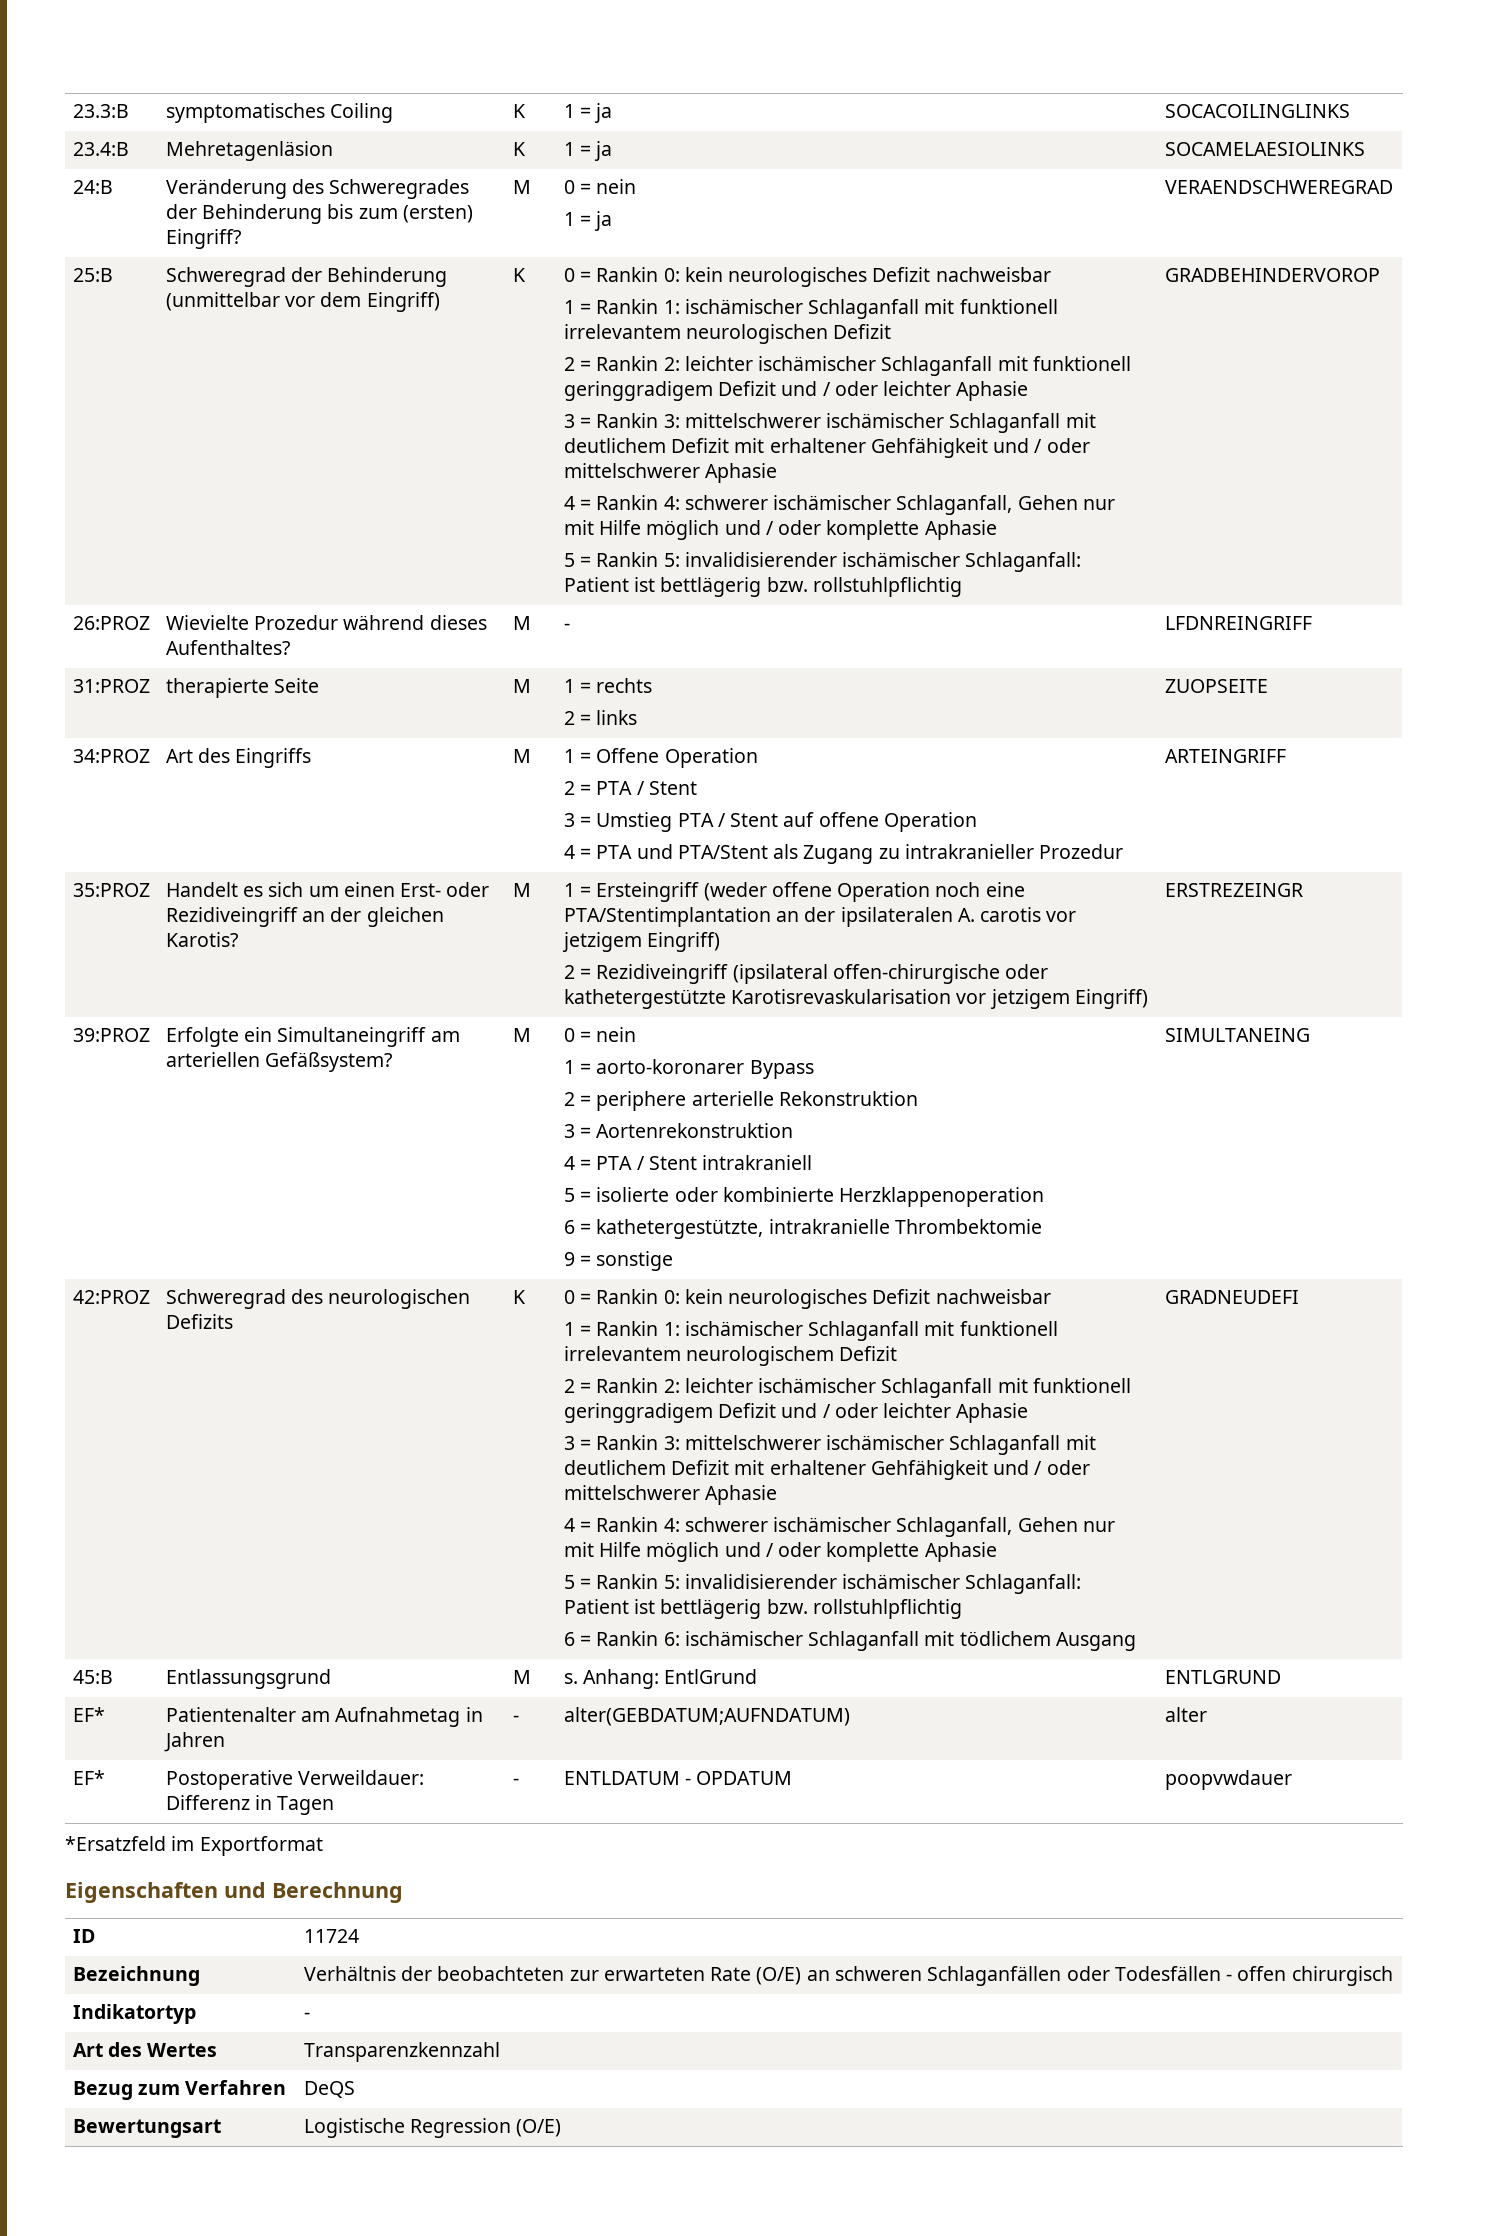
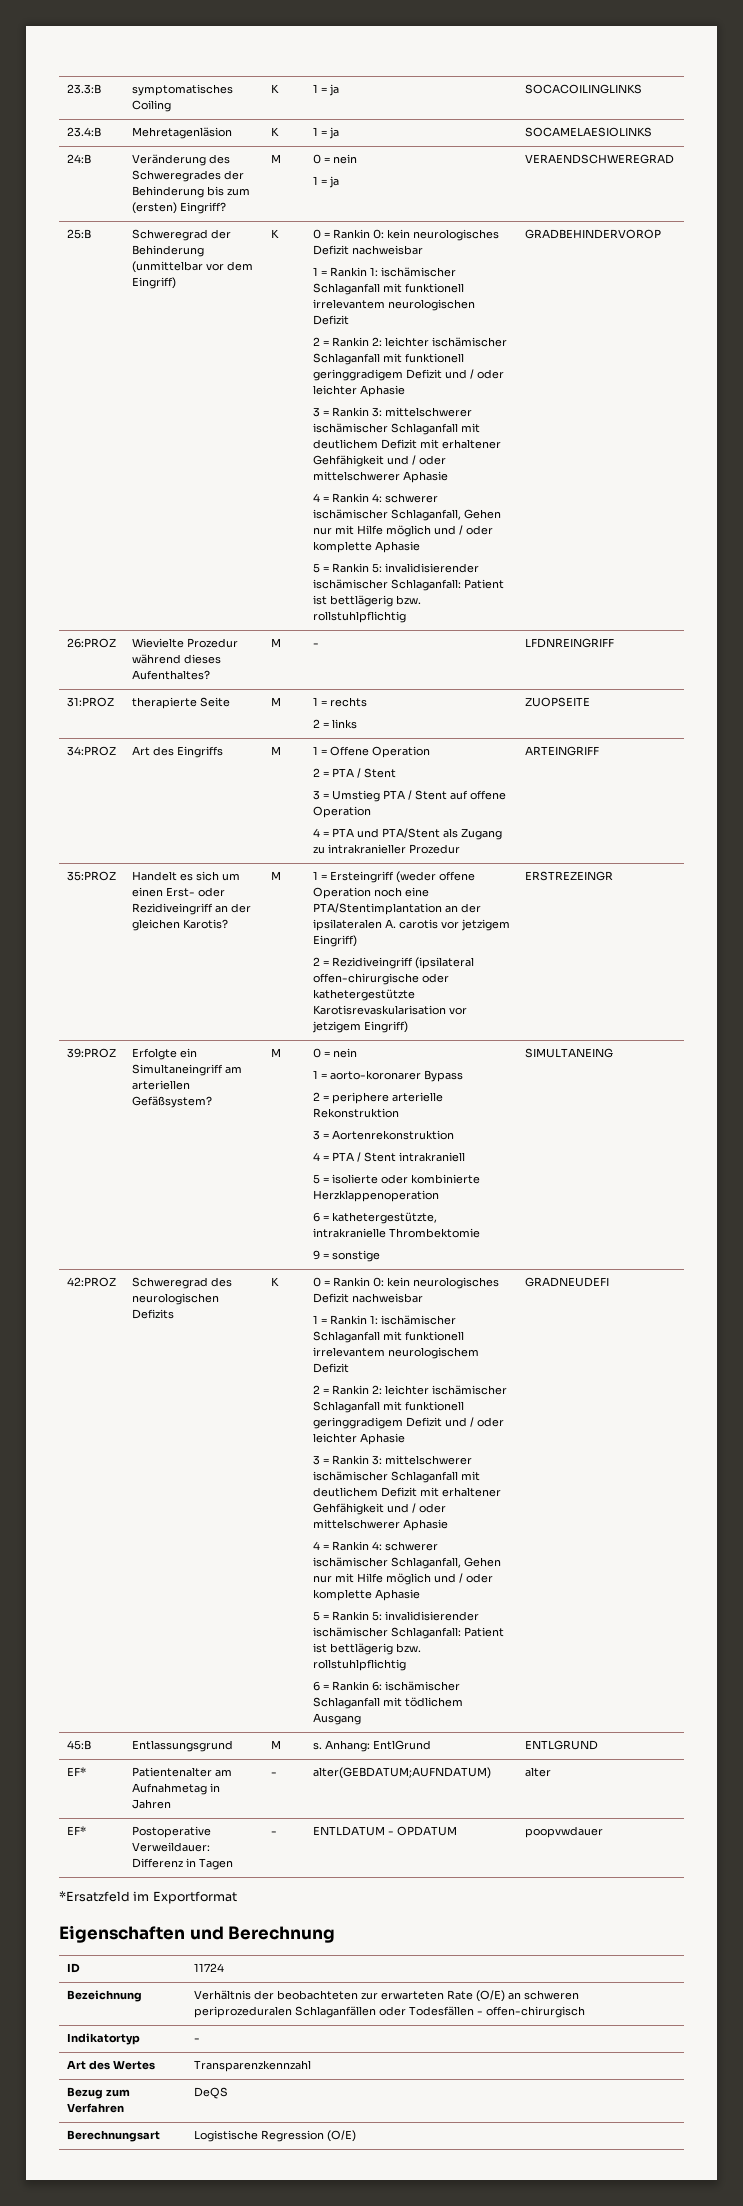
- Bezeichnung | Verhältnis der beobachteten zur erwarteten Rate (O/E) an schweren Schlaganfällen oder Todesfällen - offen chirurgisch
+ Bezeichnung | Verhältnis der beobachteten zur erwarteten Rate (O/E) an schweren periprozeduralen Schlaganfällen oder Todesfällen - offen-chirurgisch
- Bewertungsart | Logistische Regression (O/E)
+ Berechnungsart | Logistische Regression (O/E)

